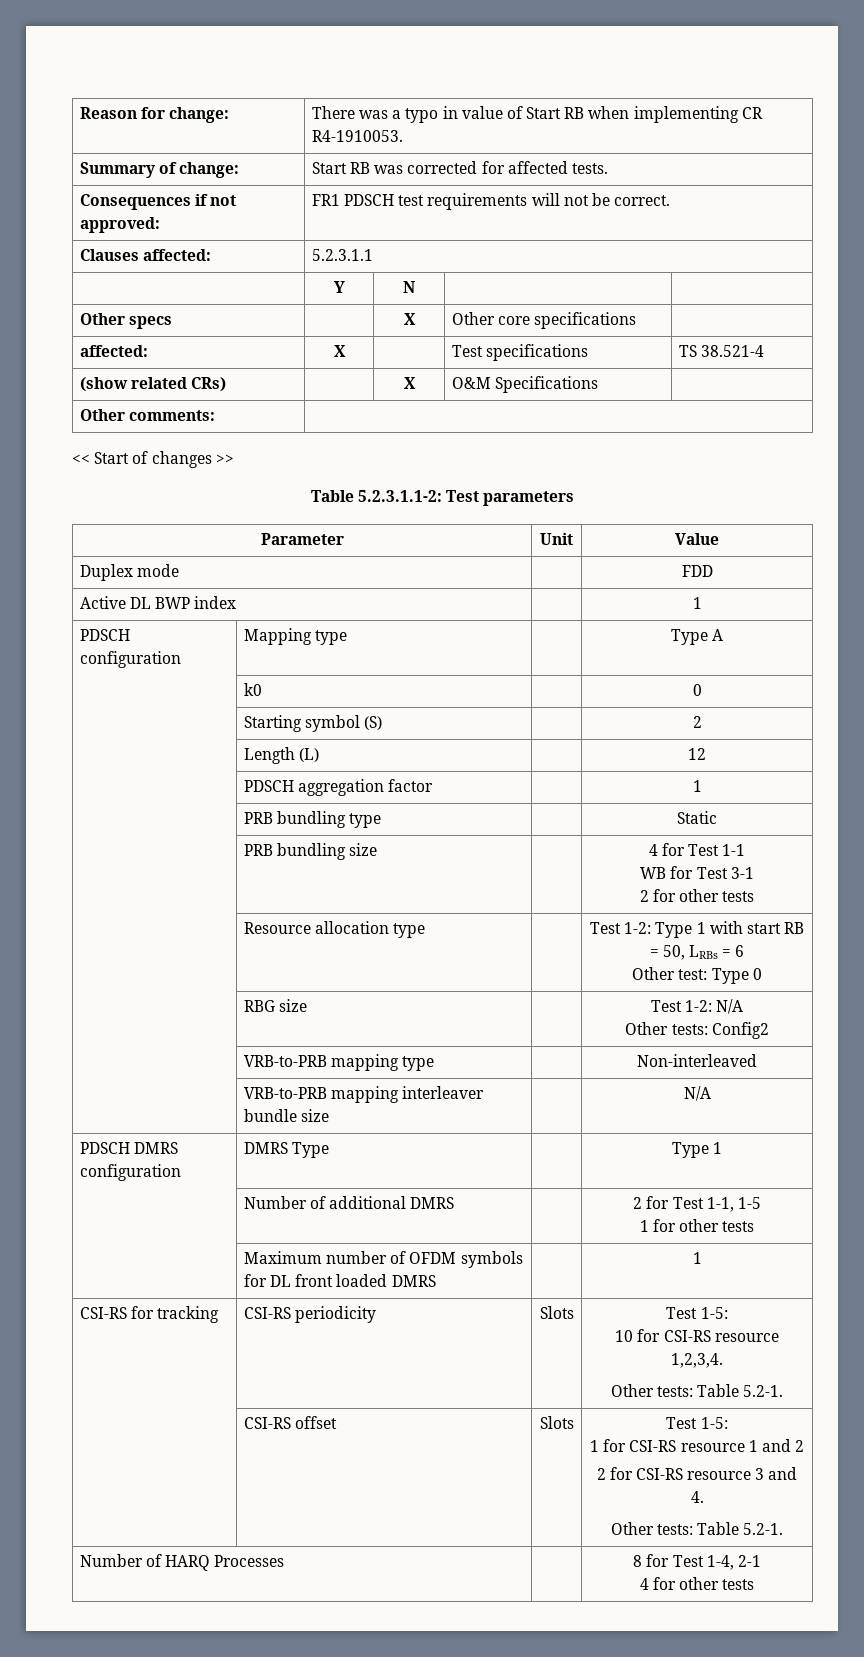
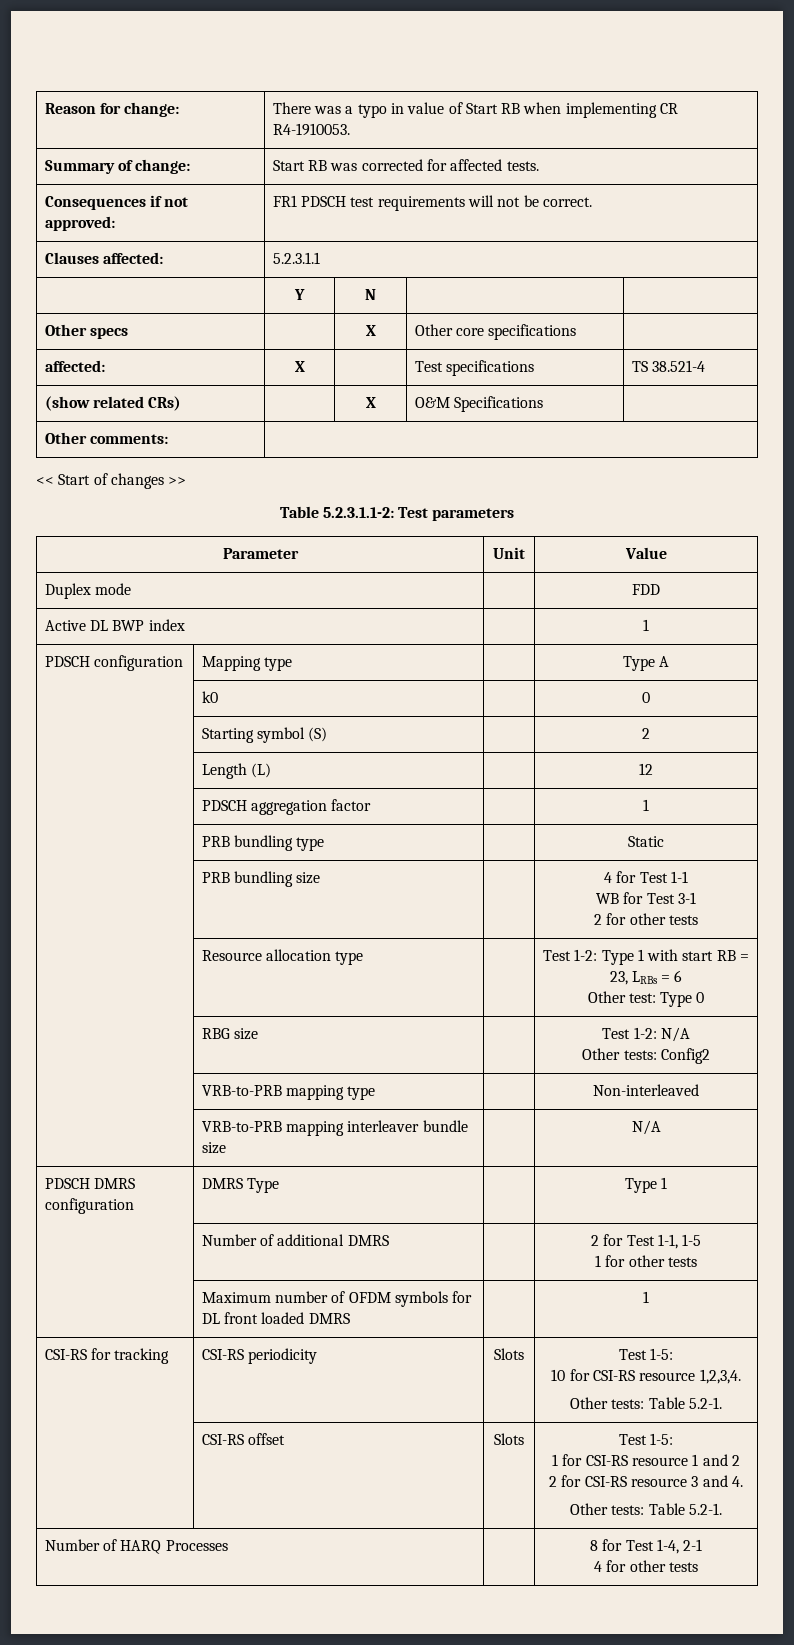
- | Resource allocation type | | Test 1-2: Type 1 with start RB = 50, LRBs = 6
+ | Resource allocation type | | Test 1-2: Type 1 with start RB = 23, LRBs = 6

